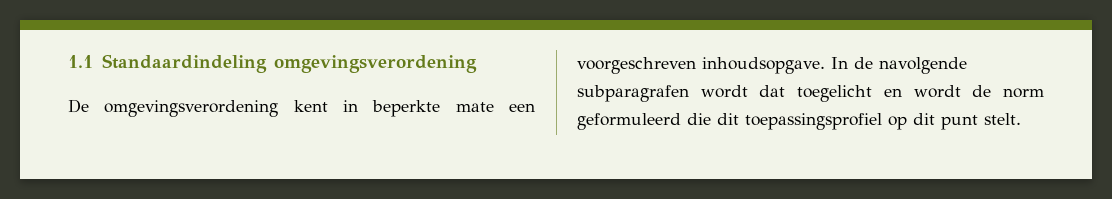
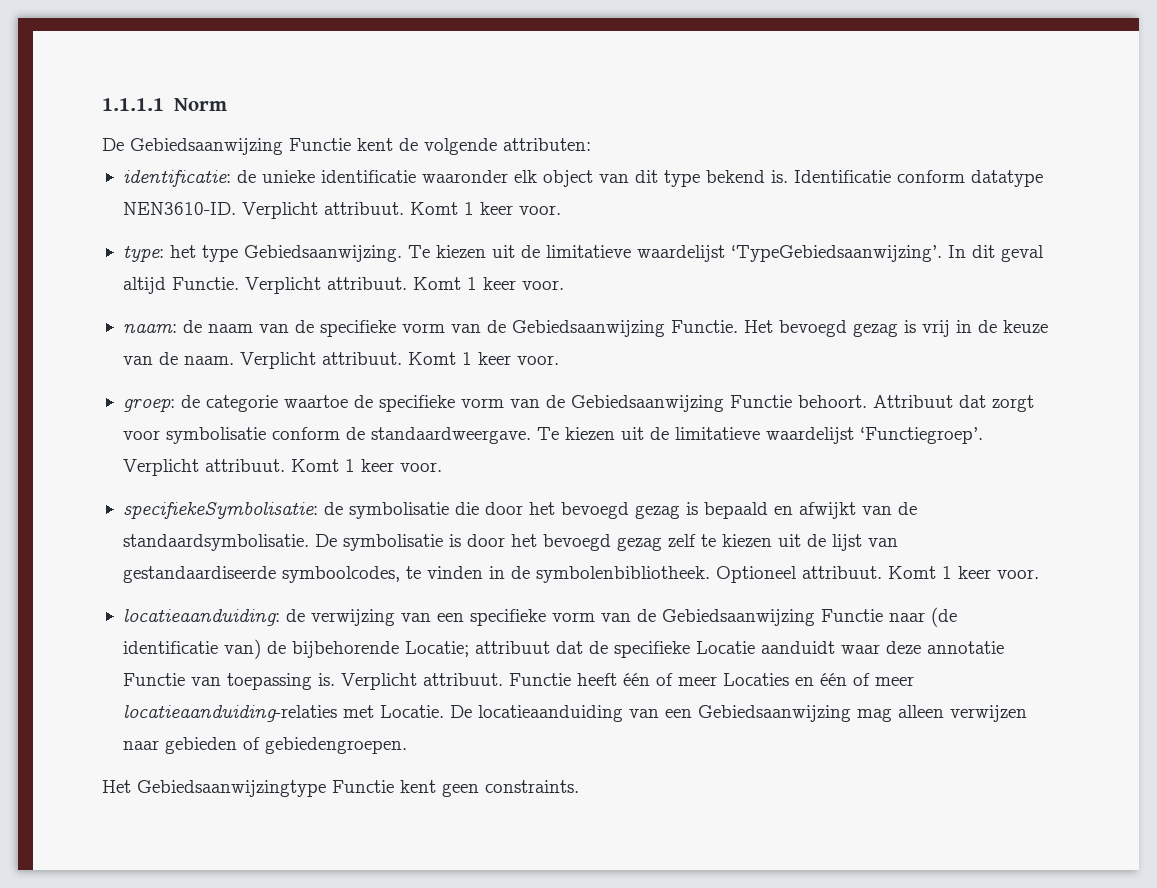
- 1.1 Standaardindeling omgevingsverordening
- De omgevingsverordening kent in beperkte mate een voorgeschreven inhoudsopgave. In de navolgende subparagrafen wordt dat toegelicht en wordt de norm geformuleerd die dit toepassingsprofiel op dit punt stelt.
+ 1.1.1.1 Norm
+ De Gebiedsaanwijzing Functie kent de volgende attributen:
+ identificatie: de unieke identificatie waaronder elk object van dit type bekend is. Identificatie conform datatype NEN3610-ID. Verplicht attribuut. Komt 1 keer voor.
+ type: het type Gebiedsaanwijzing. Te kiezen uit de limitatieve waardelijst ‘TypeGebiedsaanwijzing’. In dit geval altijd Functie. Verplicht attribuut. Komt 1 keer voor.
+ naam: de naam van de specifieke vorm van de Gebiedsaanwijzing Functie. Het bevoegd gezag is vrij in de keuze van de naam. Verplicht attribuut. Komt 1 keer voor.
+ groep: de categorie waartoe de specifieke vorm van de Gebiedsaanwijzing Functie behoort. Attribuut dat zorgt voor symbolisatie conform de standaardweergave. Te kiezen uit de limitatieve waardelijst ‘Functiegroep’. Verplicht attribuut. Komt 1 keer voor.
+ specifiekeSymbolisatie: de symbolisatie die door het bevoegd gezag is bepaald en afwijkt van de standaardsymbolisatie. De symbolisatie is door het bevoegd gezag zelf te kiezen uit de lijst van gestandaardiseerde symboolcodes, te vinden in de symbolenbibliotheek. Optioneel attribuut. Komt 1 keer voor.
+ locatieaanduiding: de verwijzing van een specifieke vorm van de Gebiedsaanwijzing Functie naar (de identificatie van) de bijbehorende Locatie; attribuut dat de specifieke Locatie aanduidt waar deze annotatie Functie van toepassing is. Verplicht attribuut. Functie heeft één of meer Locaties en één of meer locatieaanduiding-relaties met Locatie. De locatieaanduiding van een Gebiedsaanwijzing mag alleen verwijzen naar gebieden of gebiedengroepen.
+ Het Gebiedsaanwijzingtype Functie kent geen constraints.

